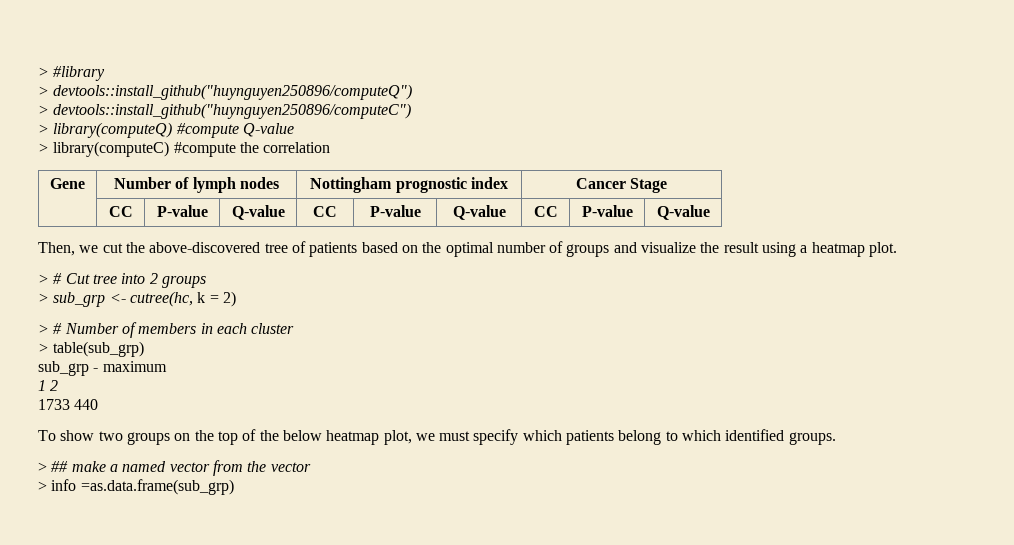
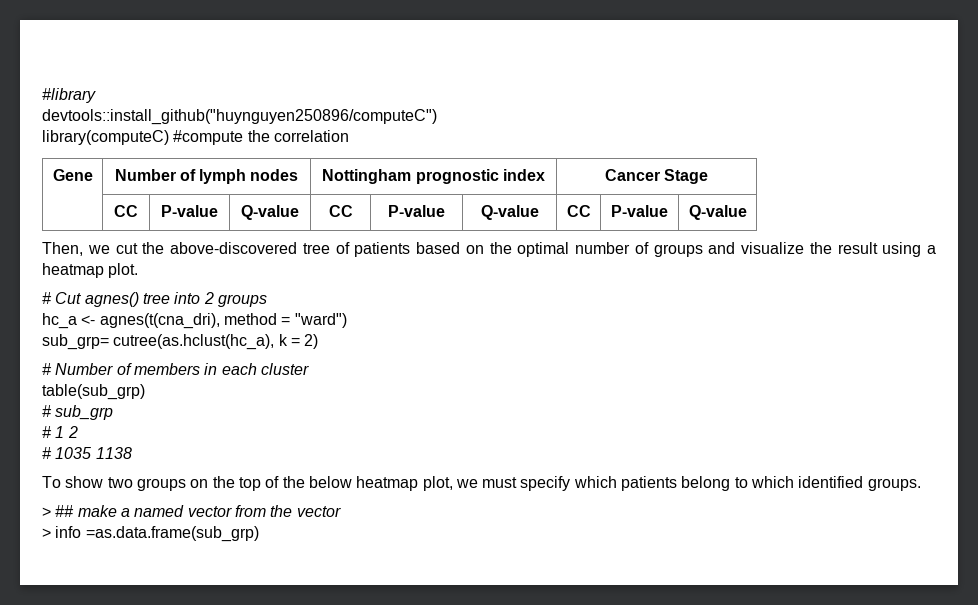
- > #library
+ #library
- > devtools::install_github("huynguyen250896/computeQ")
- > devtools::install_github("huynguyen250896/computeC")
- > library(computeQ) #compute Q-value
- > library(computeC) #compute the correlation
+ devtools::install_github("huynguyen250896/computeC")
+ library(computeC) #compute the correlation
- > # Cut tree into 2 groups
+ # Cut agnes() tree into 2 groups
- > sub_grp <- cutree(hc, k = 2)
+ hc_a <- agnes(t(cna_dri), method = "ward")
+ sub_grp= cutree(as.hclust(hc_a), k = 2)
- > # Number of members in each cluster
+ # Number of members in each cluster
- > table(sub_grp)
+ table(sub_grp)
- sub_grp - maximum
- 1 2
+ # sub_grp
+ # 1 2
- 1733 440
+ # 1035 1138

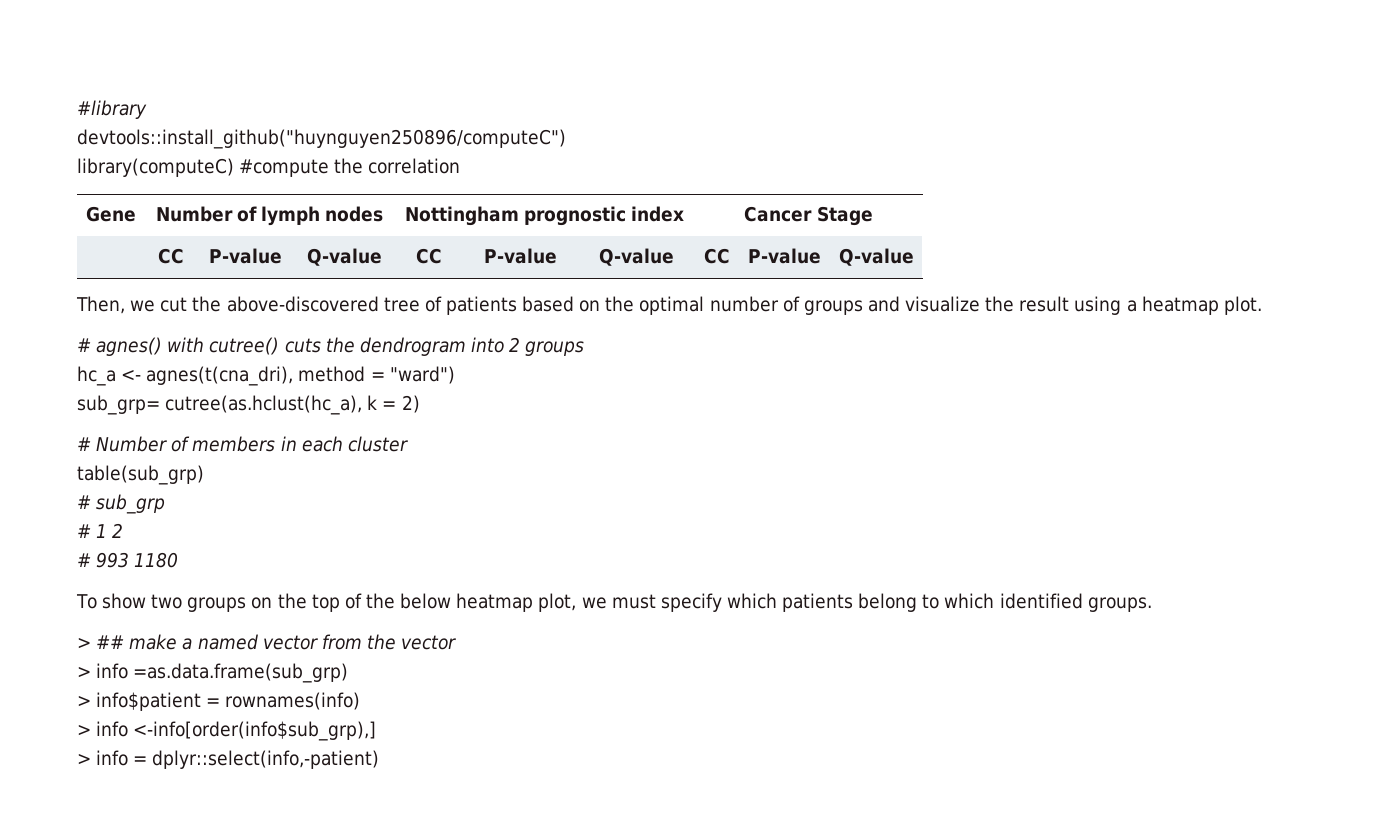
- # Cut agnes() tree into 2 groups
+ # agnes() with cutree() cuts the dendrogram into 2 groups
- # 1035 1138
+ # 993 1180
+ > info$patient = rownames(info)
+ > info <-info[order(info$sub_grp),]
+ > info = dplyr::select(info,-patient)

